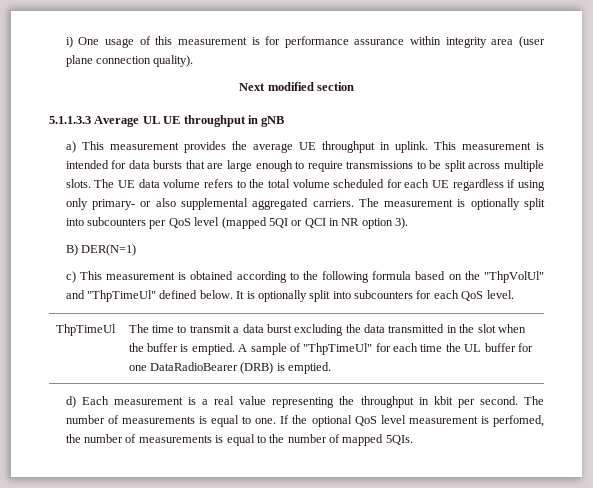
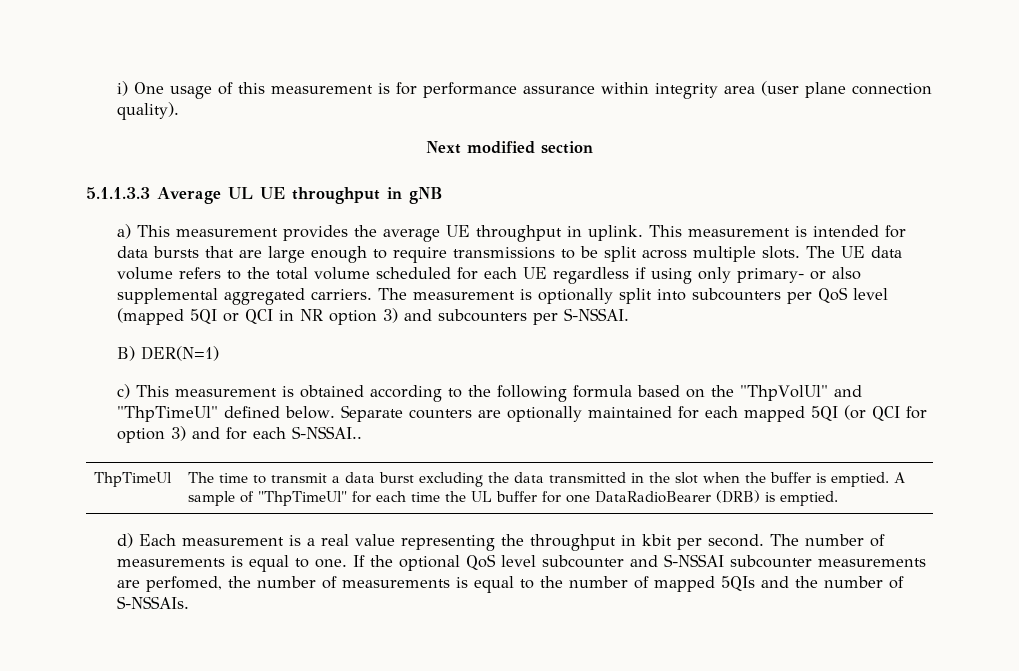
- The measurement is optionally split into subcounters per QoS level (mapped 5QI or QCI in NR option 3).
+ The measurement is optionally split into subcounters per QoS level (mapped 5QI or QCI in NR option 3) and subcounters per S-NSSAI.
- It is optionally split into subcounters for each QoS level.
+ Separate counters are optionally maintained for each mapped 5QI (or QCI for option 3) and for each S-NSSAI..
- If the optional QoS level measurement is perfomed, the number of measurements is equal to the number of mapped 5QIs.
+ If the optional QoS level subcounter and S-NSSAI subcounter measurements are perfomed, the number of measurements is equal to the number of mapped 5QIs and the number of S-NSSAIs.

